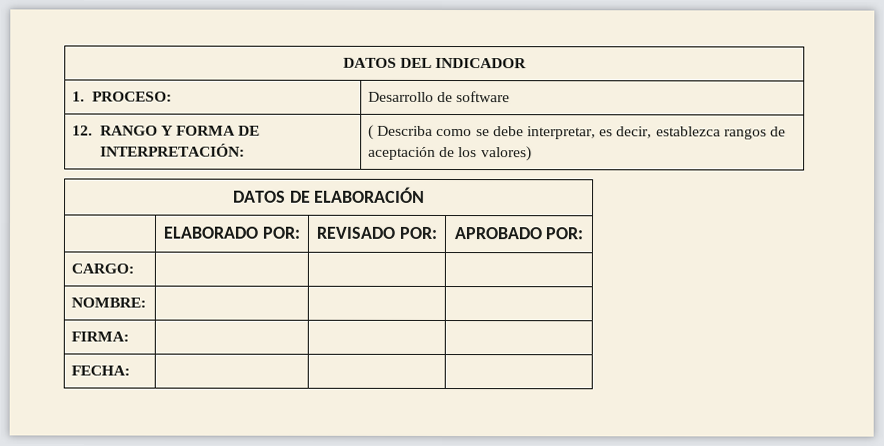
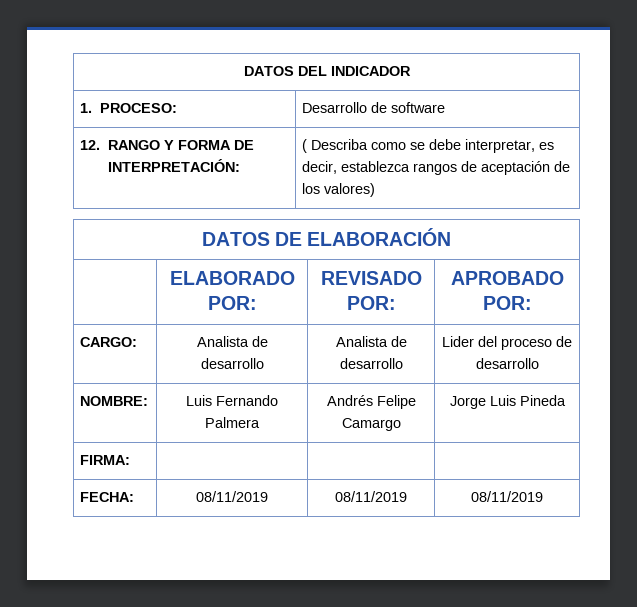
- CARGO: | | |
- NOMBRE: | | |
+ CARGO: | Analista de desarrollo | Analista de desarrollo | Lider del proceso de desarrollo
+ NOMBRE: | Luis Fernando Palmera | Andrés Felipe Camargo | Jorge Luis Pineda
- FECHA: | | |
+ FECHA: | 08/11/2019 | 08/11/2019 | 08/11/2019

